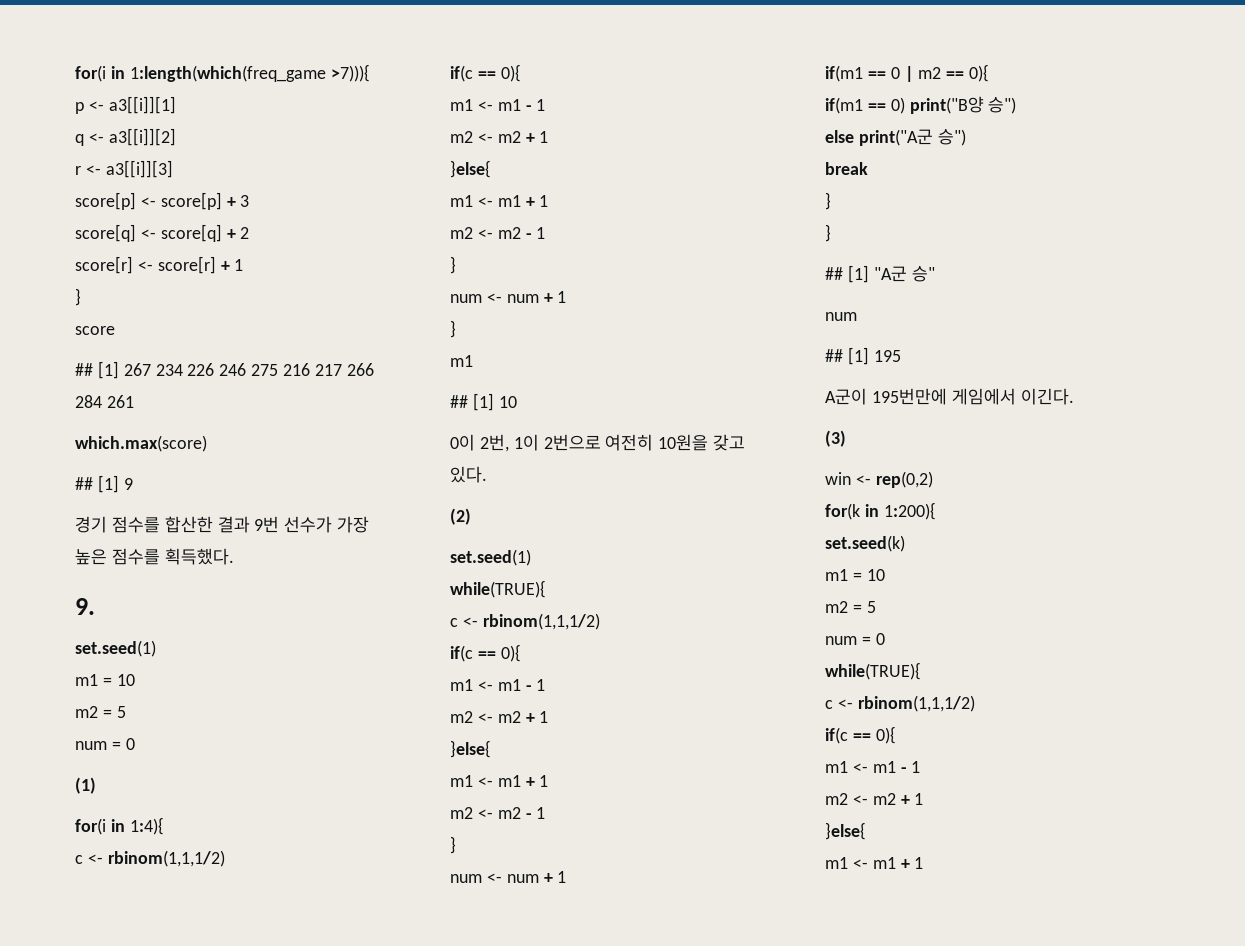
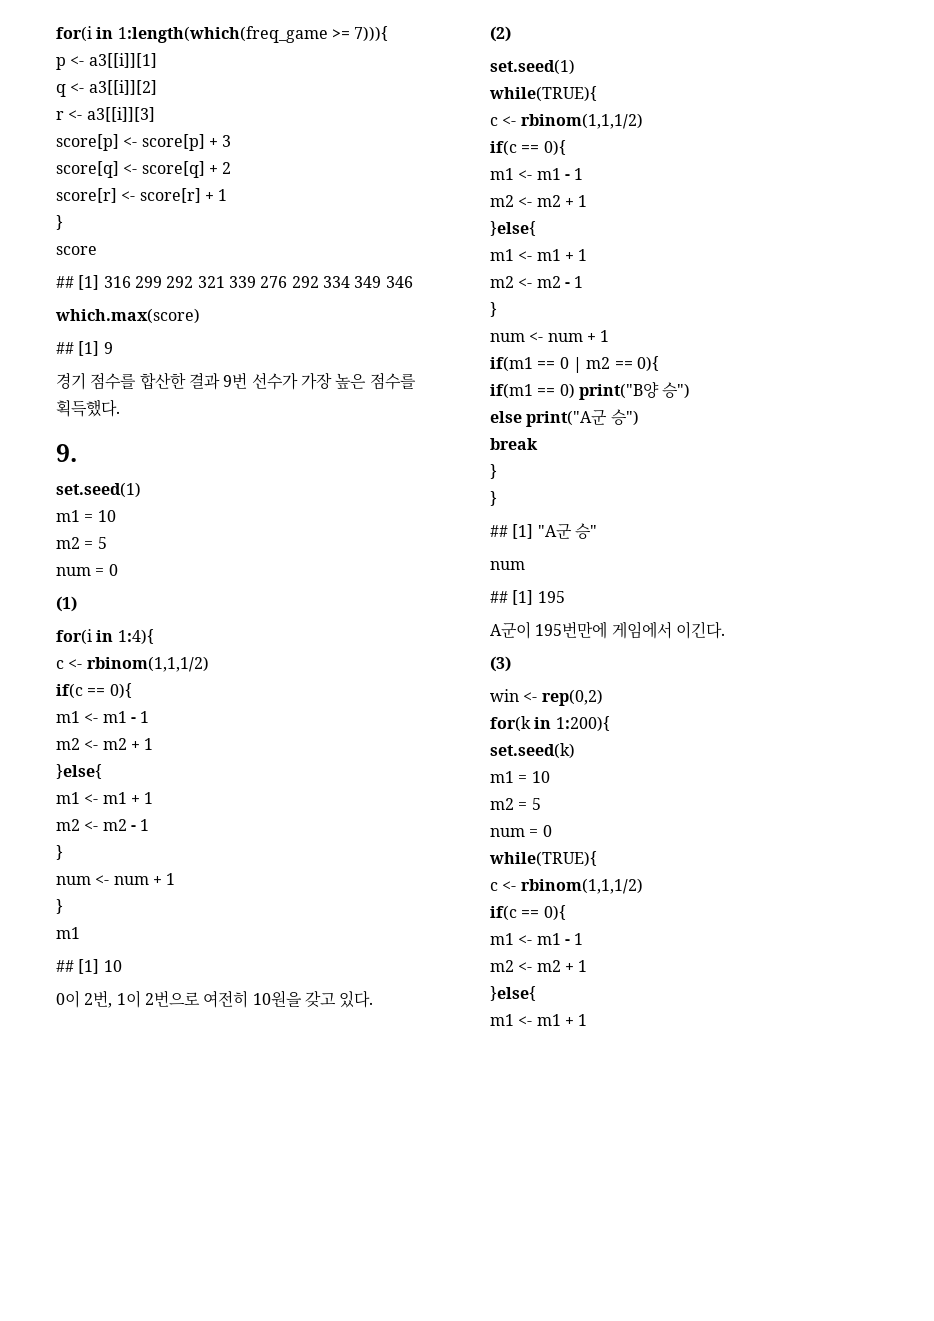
- for(i in 1:length(which(freq_game >7))){
+ for(i in 1:length(which(freq_game >= 7))){
- ## [1] 267 234 226 246 275 216 217 266 284 261
+ ## [1] 316 299 292 321 339 276 292 334 349 346

